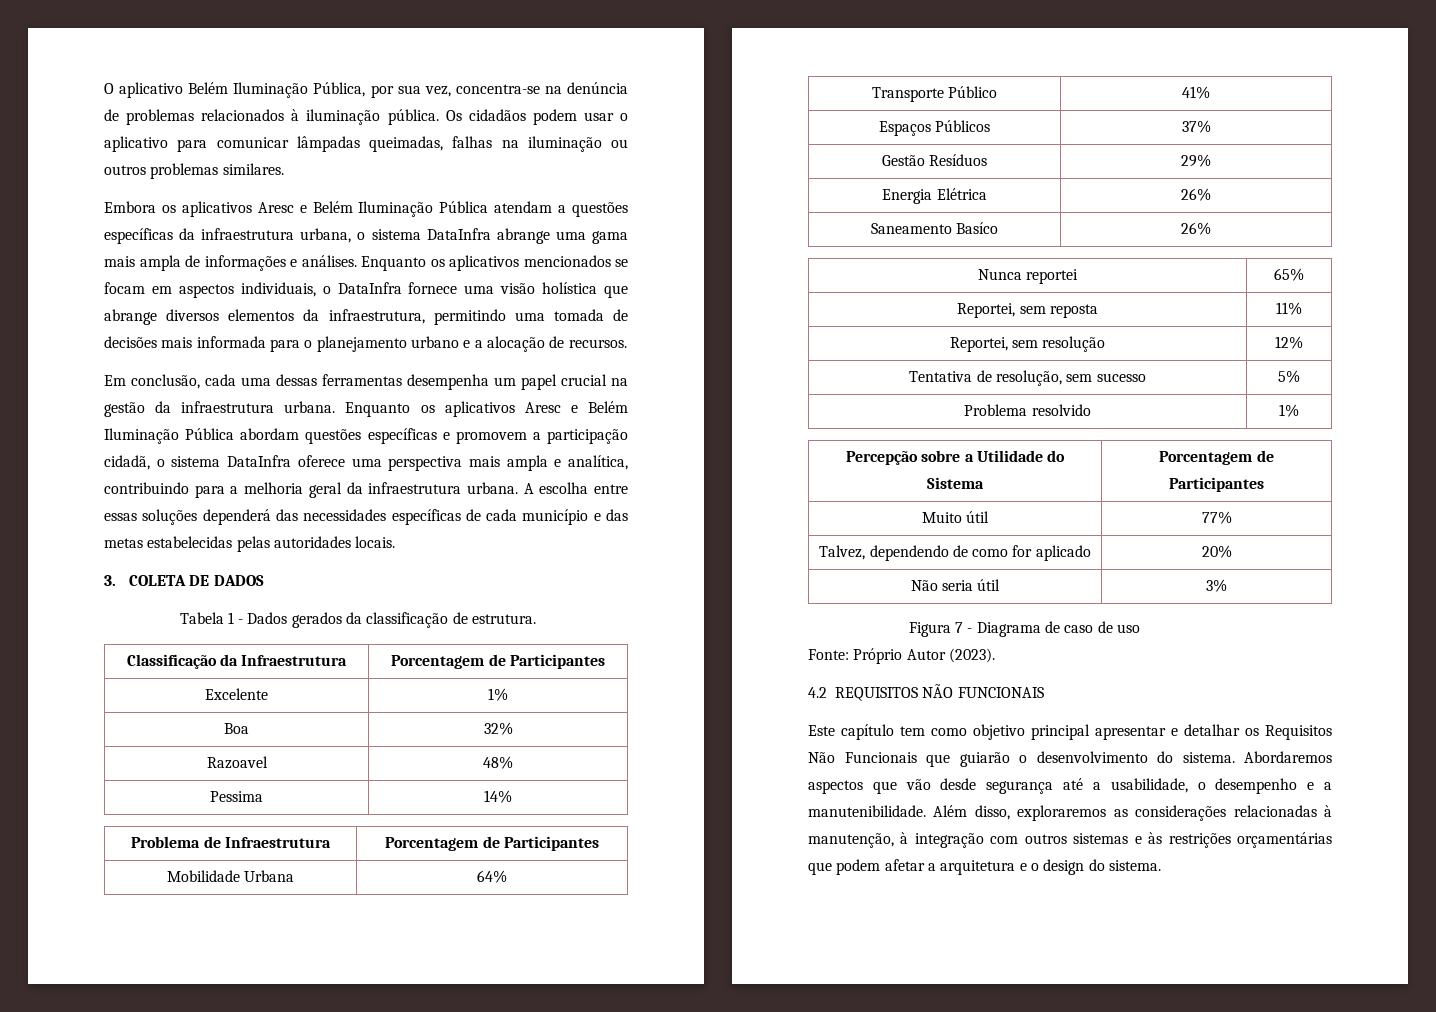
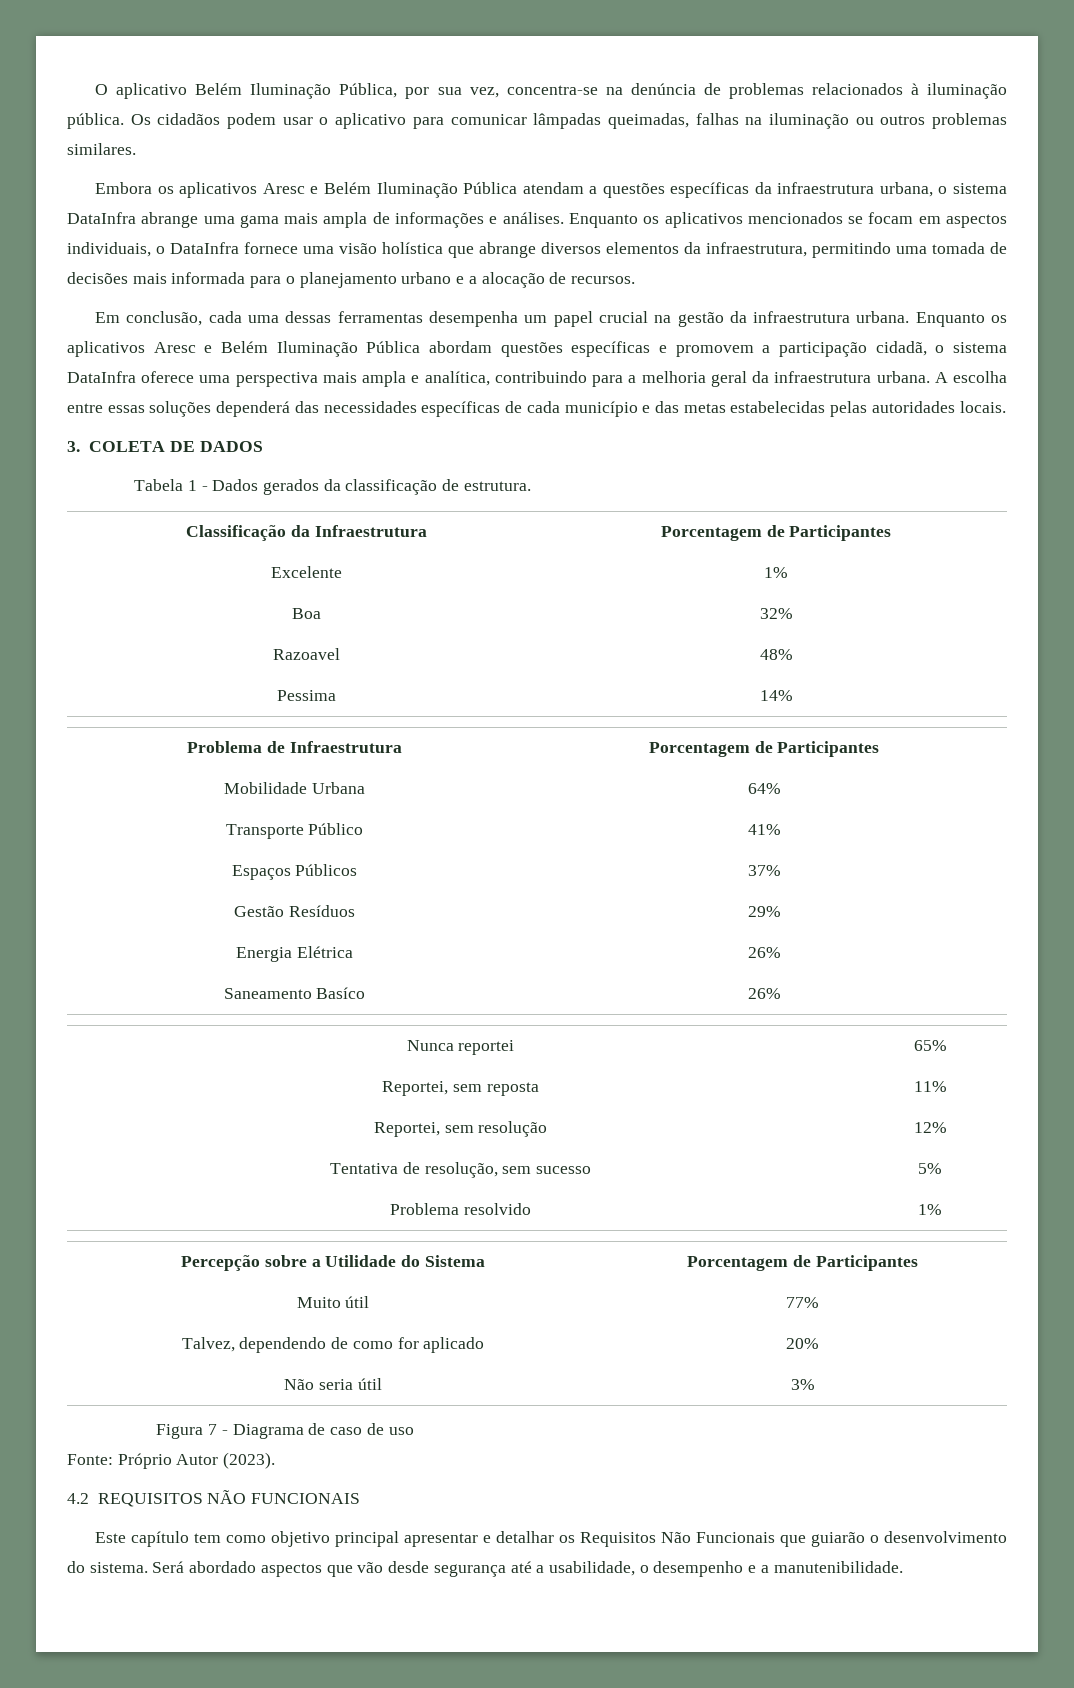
- Abordaremos aspectos que vão desde segurança até a usabilidade, o desempenho e a manutenibilidade. Além disso, exploraremos as considerações relacionadas à manutenção, à integração com outros sistemas e às restrições orçamentárias que podem afetar a arquitetura e o design do sistema.
+ Será abordado aspectos que vão desde segurança até a usabilidade, o desempenho e a manutenibilidade.

